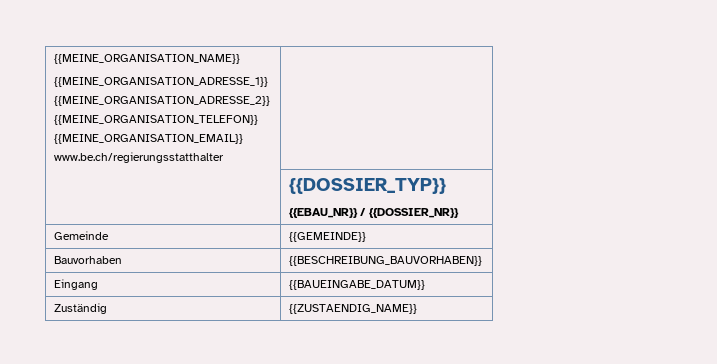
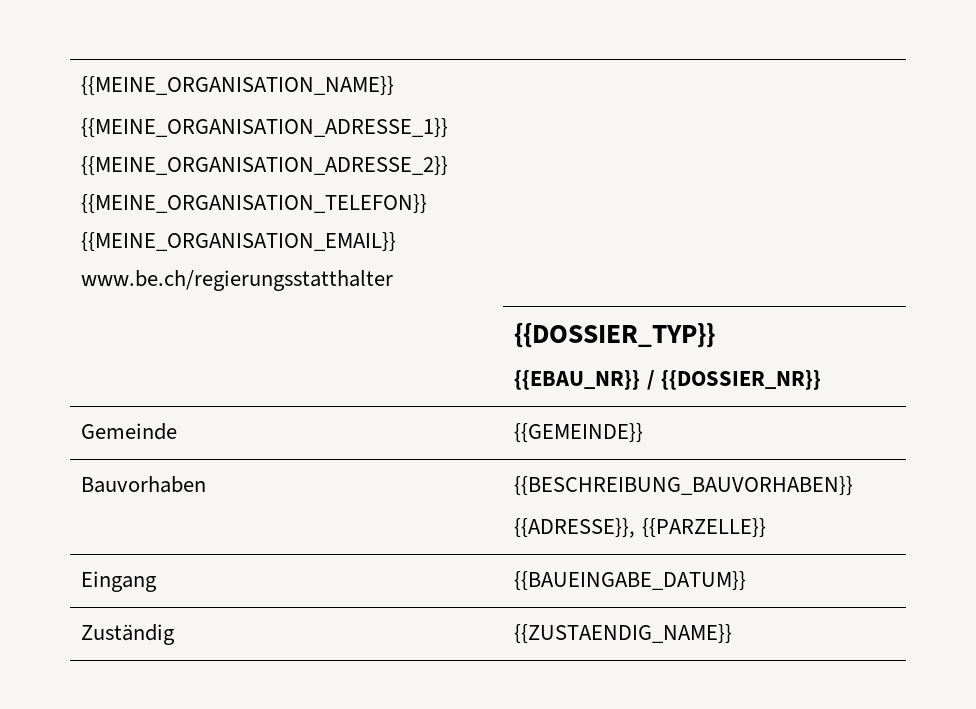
  Bauvorhaben | {{BESCHREIBUNG_BAUVORHABEN}}
+ {{ADRESSE}}, {{PARZELLE}}

